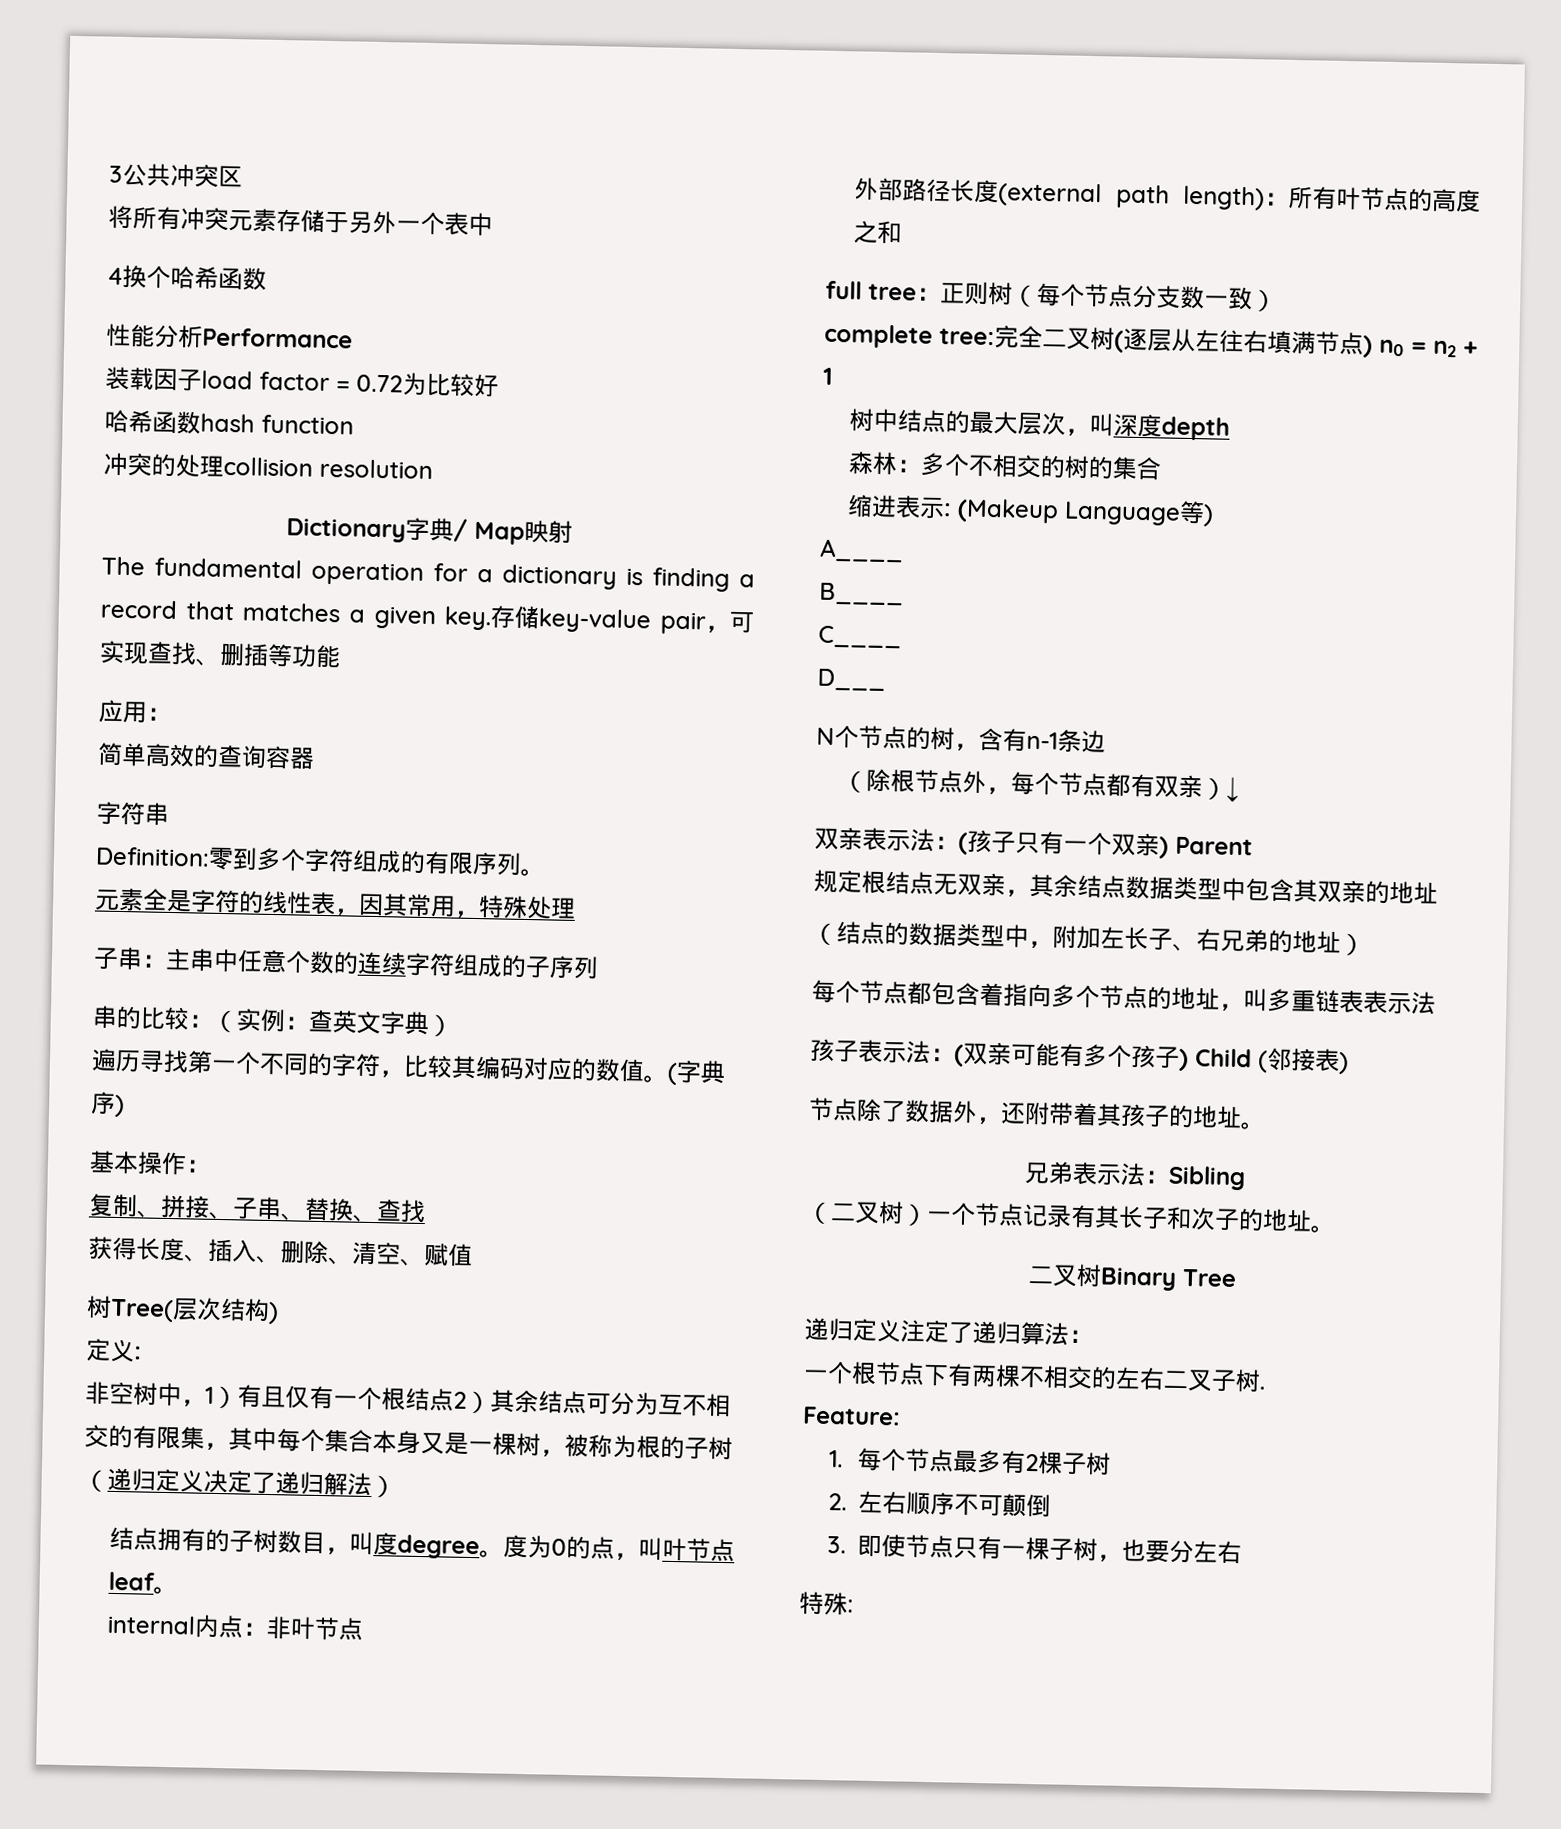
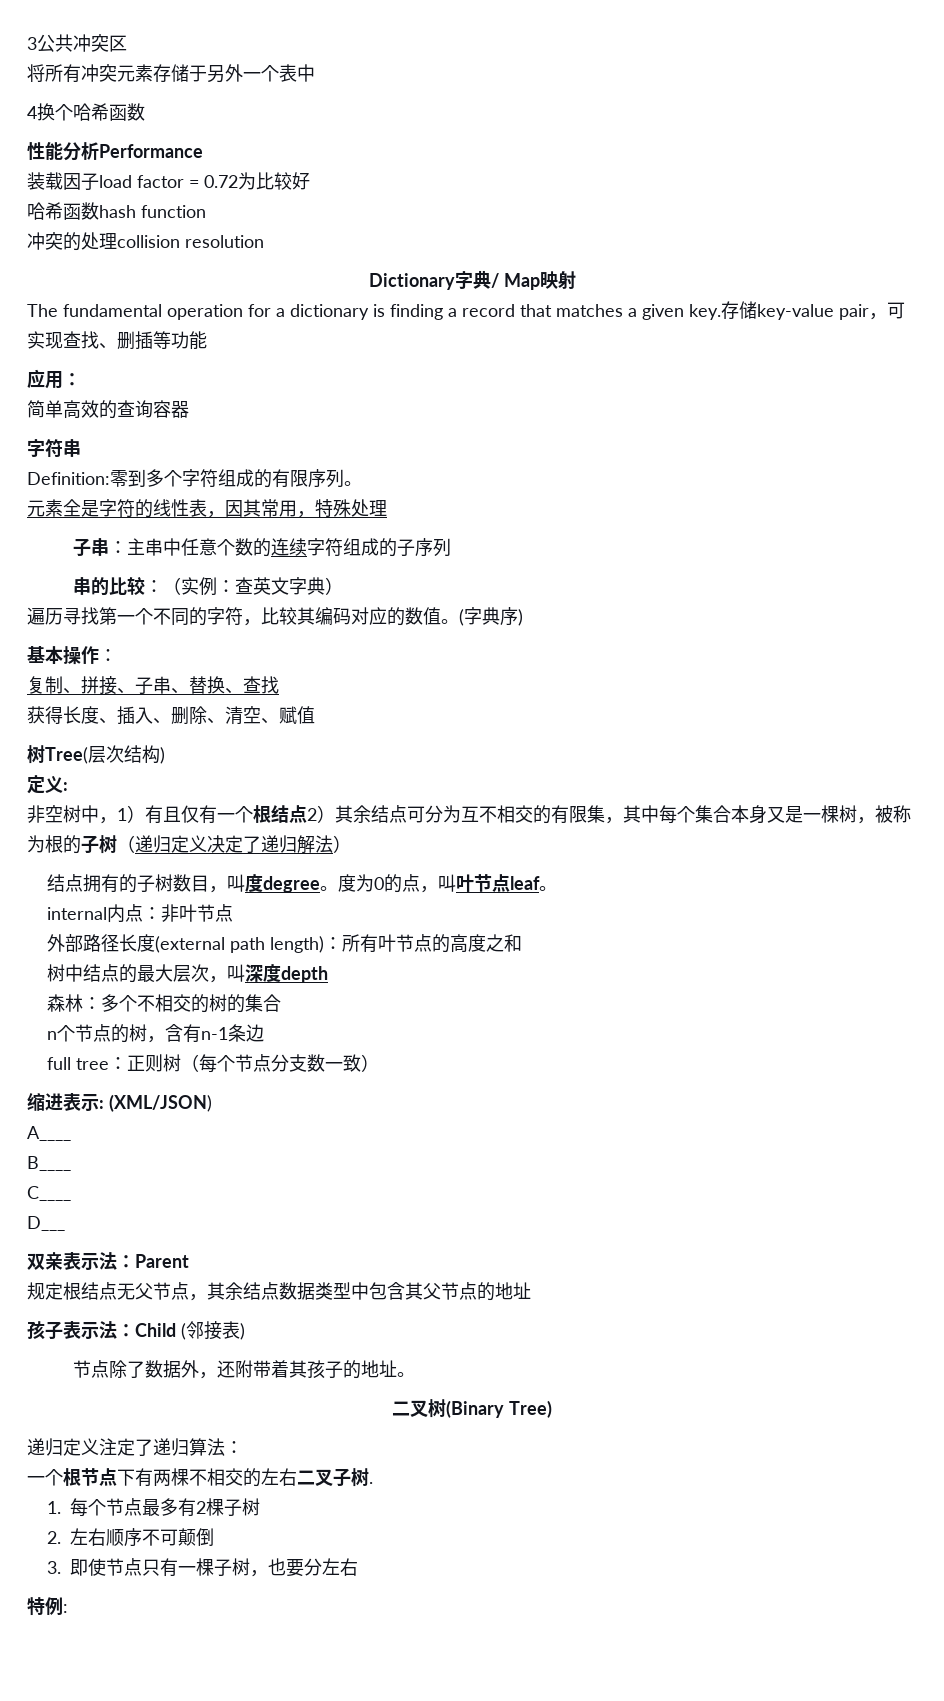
- full tree：正则树（每个节点分支数一致）
- complete tree:完全二叉树(逐层从左往右填满节点) n0 = n2 + 1
- 缩进表示: (Makeup Language等)
- A____
- B____
- C____
- D___
- N个节点的树，含有n-1条边
+ n个节点的树，含有n-1条边
- （除根节点外，每个节点都有双亲）↓
- 双亲表示法：(孩子只有一个双亲) Parent
+ full tree：正则树（每个节点分支数一致）
+ 缩进表示: (XML/JSON)
+ A____
+ B____
+ C____
+ D___
+ 双亲表示法：Parent
- 规定根结点无双亲，其余结点数据类型中包含其双亲的地址
- （结点的数据类型中，附加左长子、右兄弟的地址）
- 每个节点都包含着指向多个节点的地址，叫多重链表表示法
- 孩子表示法：(双亲可能有多个孩子) Child (邻接表)
+ 规定根结点无父节点，其余结点数据类型中包含其父节点的地址
+ 孩子表示法：Child (邻接表)
- 兄弟表示法：Sibling
- （二叉树）一个节点记录有其长子和次子的地址。
- 二叉树Binary Tree
+ 二叉树(Binary Tree)
- Feature:
- 特殊:
+ 特例:

